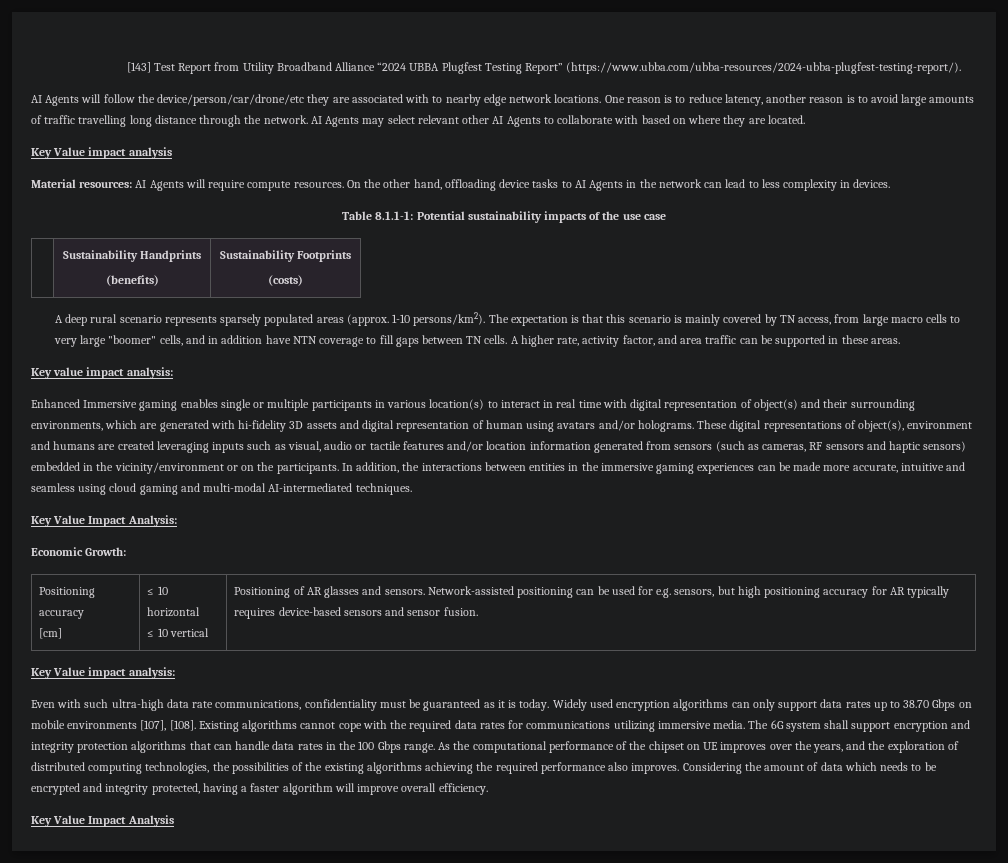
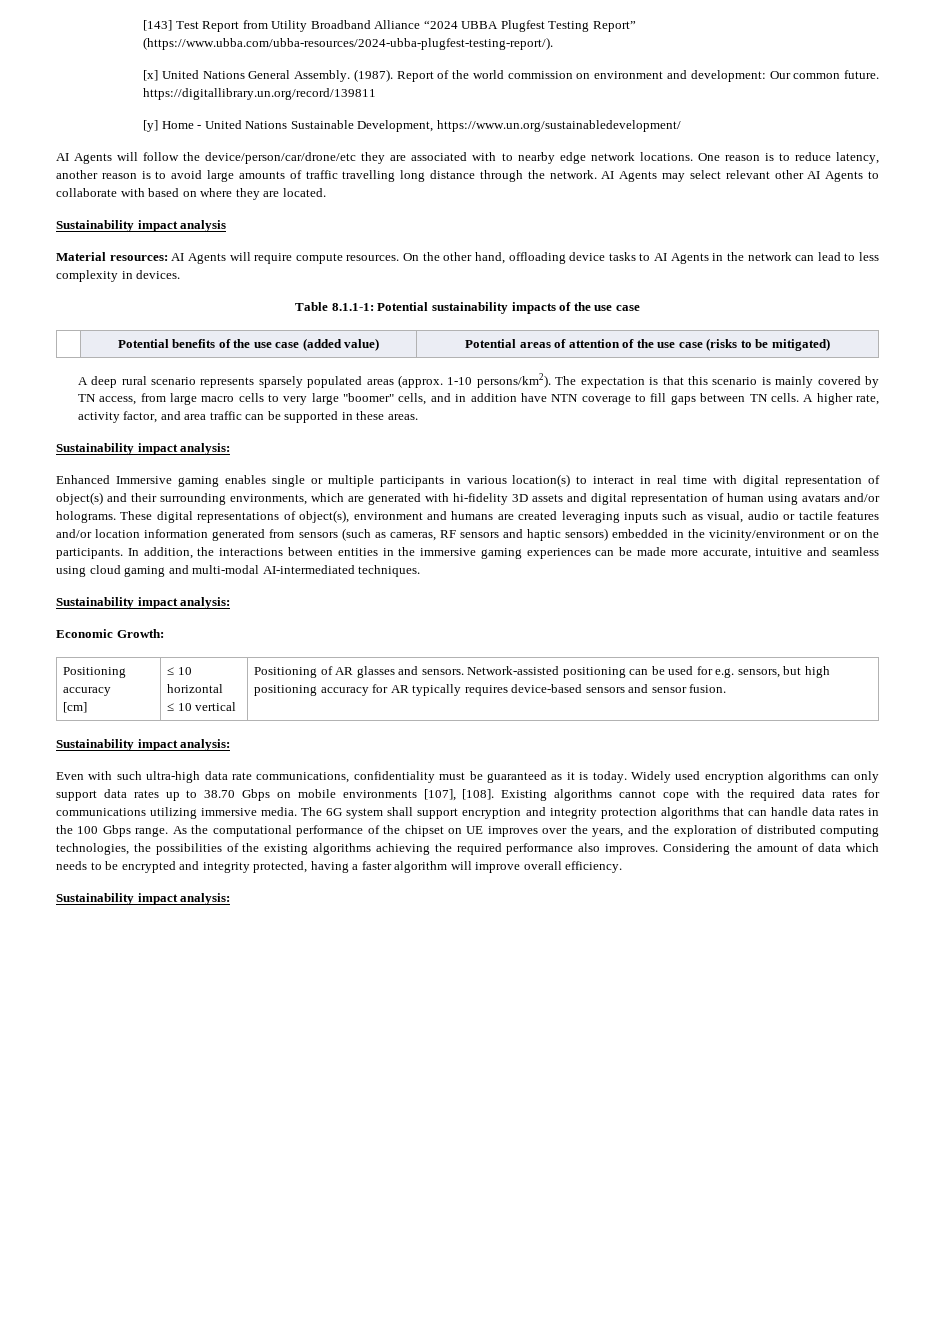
+ [x] United Nations General Assembly. (1987). Report of the world commission on environment and development: Our common future. https://digitallibrary.un.org/record/139811
+ [y] Home - United Nations Sustainable Development, https://www.un.org/sustainabledevelopment/
- Key Value impact analysis
+ Sustainability impact analysis
- | Sustainability Handprints
- (benefits) | Sustainability Footprints
- (costs)
+ | Potential benefits of the use case (added value) | Potential areas of attention of the use case (risks to be mitigated)
  A higher rate, activity factor, and area traffic can be supported in these areas.
- Key value impact analysis:
+ Sustainability impact analysis:
  In addition, the interactions between entities in the immersive gaming experiences can be made more accurate, intuitive and seamless using cloud gaming and multi-modal AI-intermediated techniques.
- Key Value Impact Analysis:
+ Sustainability impact analysis:
  Positioning accuracy
  [cm] | ≤ 10 horizontal
  ≤ 10 vertical | Positioning of AR glasses and sensors. Network-assisted positioning can be used for e.g. sensors, but high positioning accuracy for AR typically requires device-based sensors and sensor fusion.
- Key Value impact analysis:
+ Sustainability impact analysis:
  Considering the amount of data which needs to be encrypted and integrity protected, having a faster algorithm will improve overall efficiency.
- Key Value Impact Analysis
+ Sustainability impact analysis:

